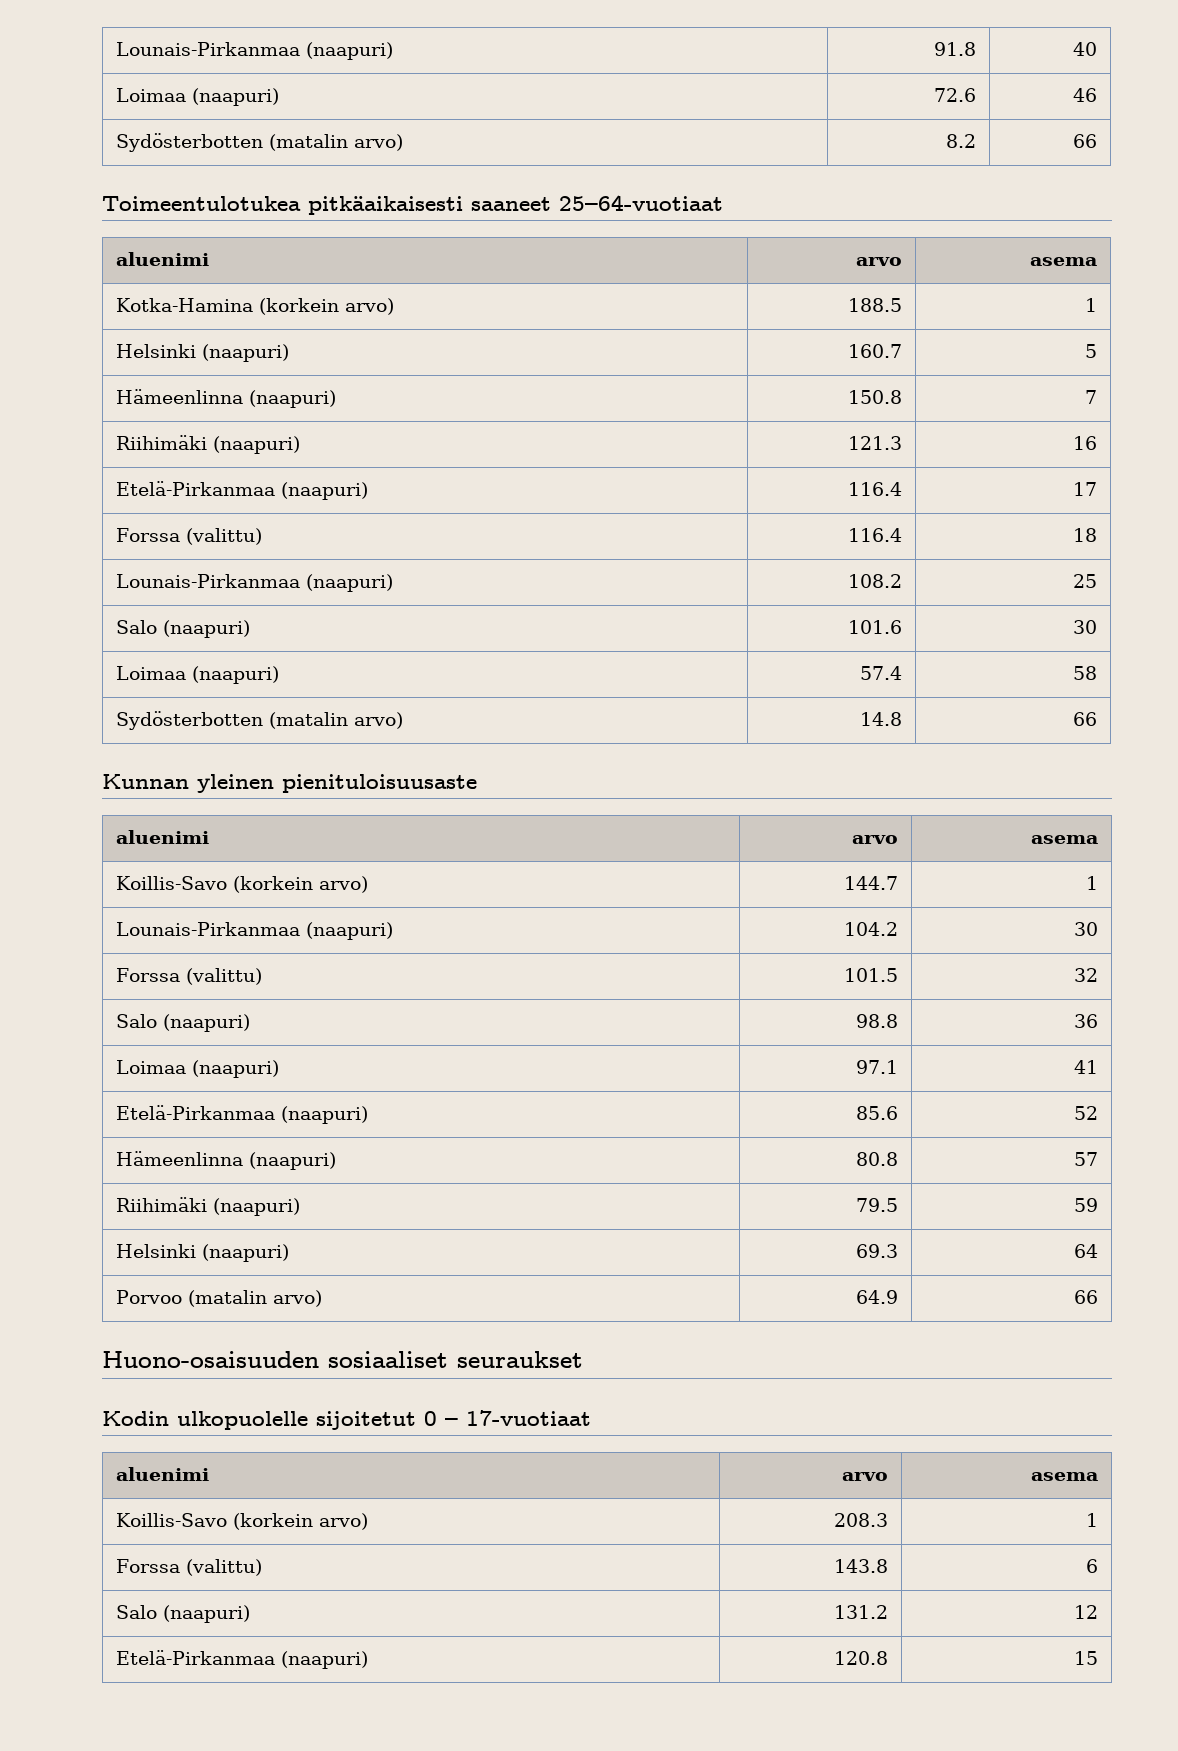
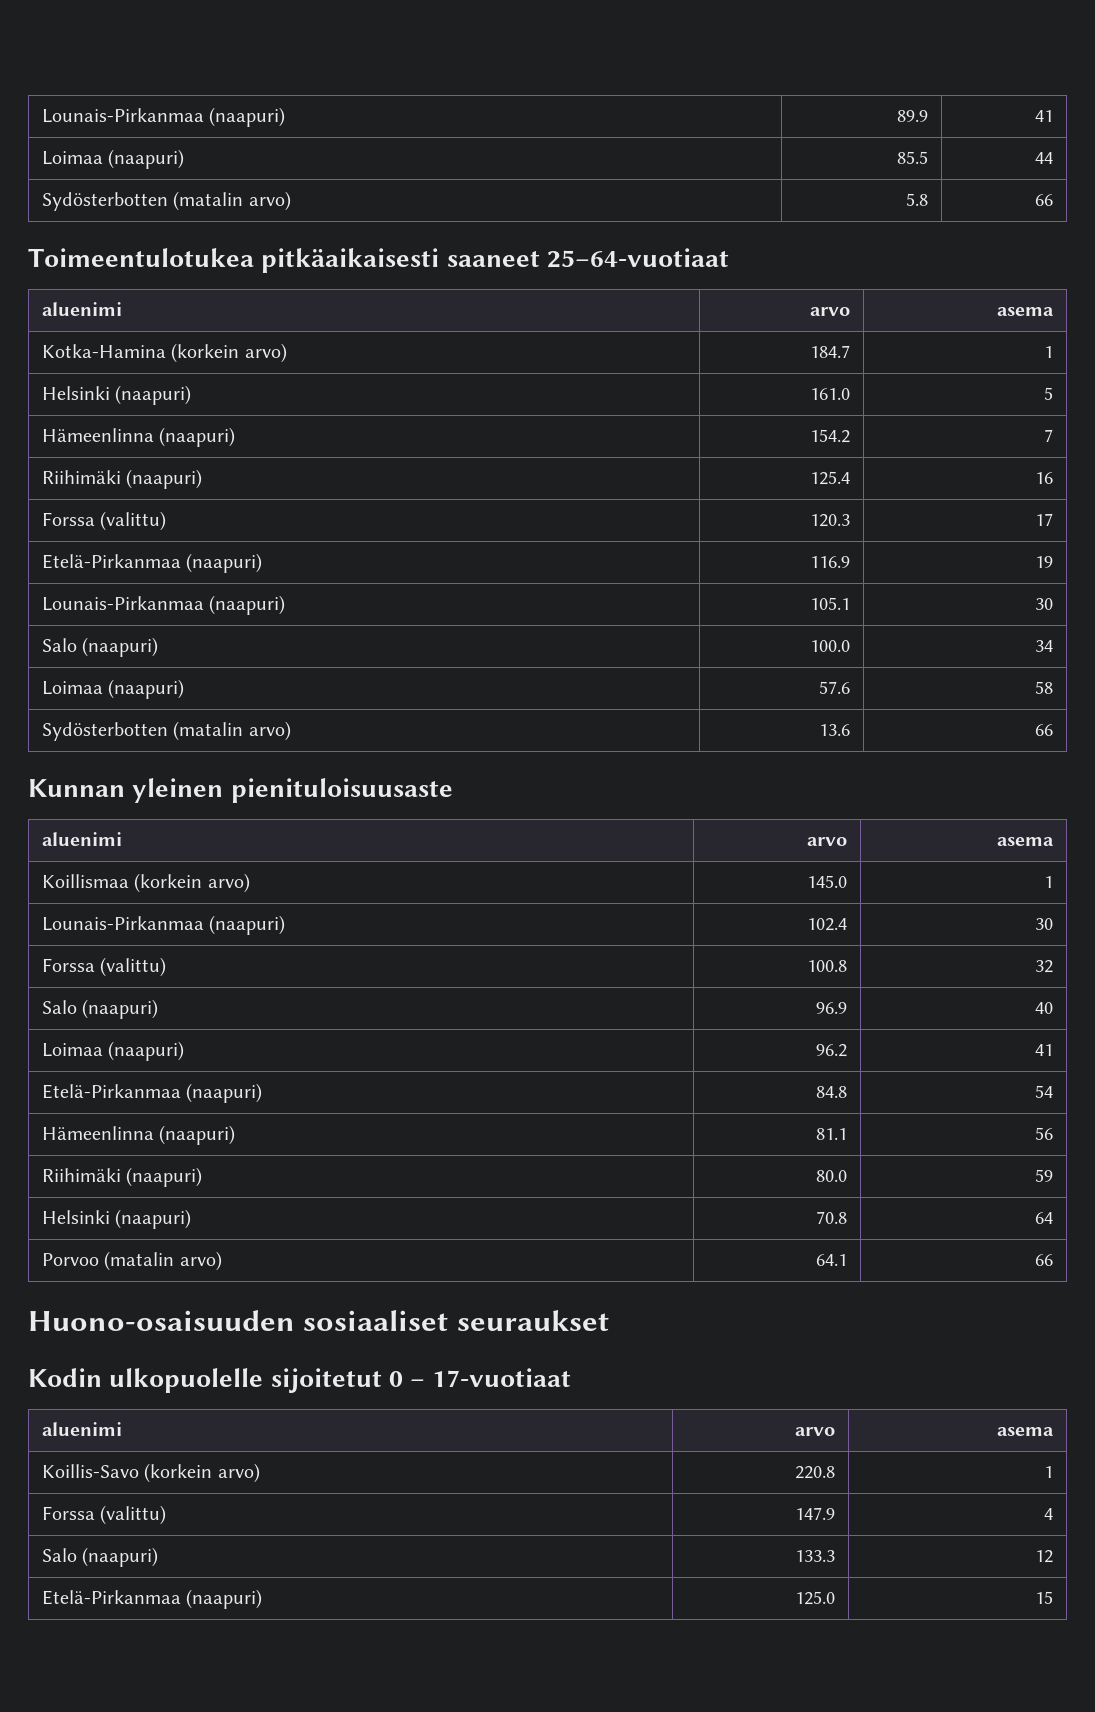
- Lounais-Pirkanmaa (naapuri) | 91.8 | 40
- Loimaa (naapuri) | 72.6 | 46
- Sydösterbotten (matalin arvo) | 8.2 | 66
+ Lounais-Pirkanmaa (naapuri) | 89.9 | 41
+ Loimaa (naapuri) | 85.5 | 44
+ Sydösterbotten (matalin arvo) | 5.8 | 66
- Kotka-Hamina (korkein arvo) | 188.5 | 1
+ Kotka-Hamina (korkein arvo) | 184.7 | 1
- Helsinki (naapuri) | 160.7 | 5
+ Helsinki (naapuri) | 161.0 | 5
- Hämeenlinna (naapuri) | 150.8 | 7
+ Hämeenlinna (naapuri) | 154.2 | 7
- Riihimäki (naapuri) | 121.3 | 16
+ Riihimäki (naapuri) | 125.4 | 16
- Etelä-Pirkanmaa (naapuri) | 116.4 | 17
- Forssa (valittu) | 116.4 | 18
- Lounais-Pirkanmaa (naapuri) | 108.2 | 25
- Salo (naapuri) | 101.6 | 30
- Loimaa (naapuri) | 57.4 | 58
+ Forssa (valittu) | 120.3 | 17
+ Etelä-Pirkanmaa (naapuri) | 116.9 | 19
+ Lounais-Pirkanmaa (naapuri) | 105.1 | 30
+ Salo (naapuri) | 100.0 | 34
+ Loimaa (naapuri) | 57.6 | 58
- Sydösterbotten (matalin arvo) | 14.8 | 66
+ Sydösterbotten (matalin arvo) | 13.6 | 66
- Koillis-Savo (korkein arvo) | 144.7 | 1
+ Koillismaa (korkein arvo) | 145.0 | 1
- Lounais-Pirkanmaa (naapuri) | 104.2 | 30
+ Lounais-Pirkanmaa (naapuri) | 102.4 | 30
- Forssa (valittu) | 101.5 | 32
+ Forssa (valittu) | 100.8 | 32
- Salo (naapuri) | 98.8 | 36
- Loimaa (naapuri) | 97.1 | 41
+ Salo (naapuri) | 96.9 | 40
+ Loimaa (naapuri) | 96.2 | 41
- Etelä-Pirkanmaa (naapuri) | 85.6 | 52
- Hämeenlinna (naapuri) | 80.8 | 57
- Riihimäki (naapuri) | 79.5 | 59
+ Etelä-Pirkanmaa (naapuri) | 84.8 | 54
+ Hämeenlinna (naapuri) | 81.1 | 56
+ Riihimäki (naapuri) | 80.0 | 59
- Helsinki (naapuri) | 69.3 | 64
+ Helsinki (naapuri) | 70.8 | 64
- Porvoo (matalin arvo) | 64.9 | 66
+ Porvoo (matalin arvo) | 64.1 | 66
- Koillis-Savo (korkein arvo) | 208.3 | 1
+ Koillis-Savo (korkein arvo) | 220.8 | 1
- Forssa (valittu) | 143.8 | 6
- Salo (naapuri) | 131.2 | 12
+ Forssa (valittu) | 147.9 | 4
+ Salo (naapuri) | 133.3 | 12
- Etelä-Pirkanmaa (naapuri) | 120.8 | 15
+ Etelä-Pirkanmaa (naapuri) | 125.0 | 15

